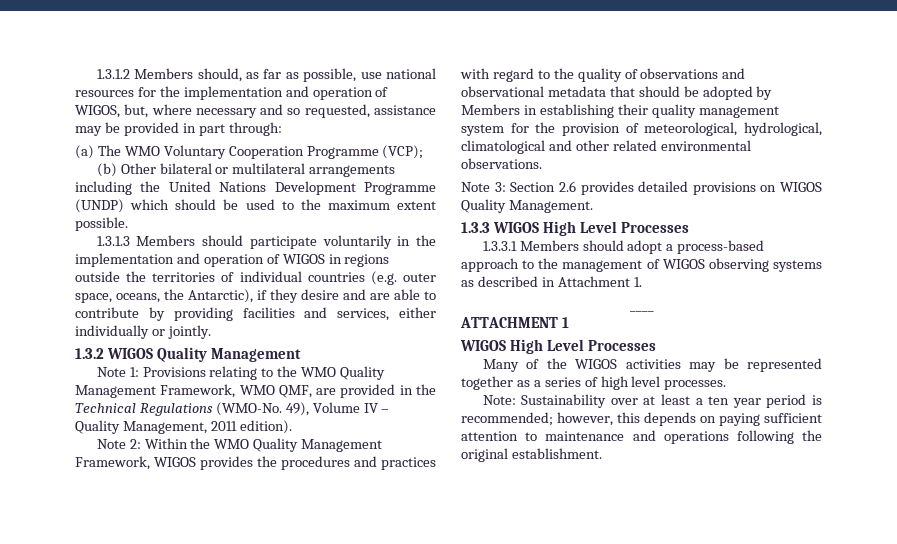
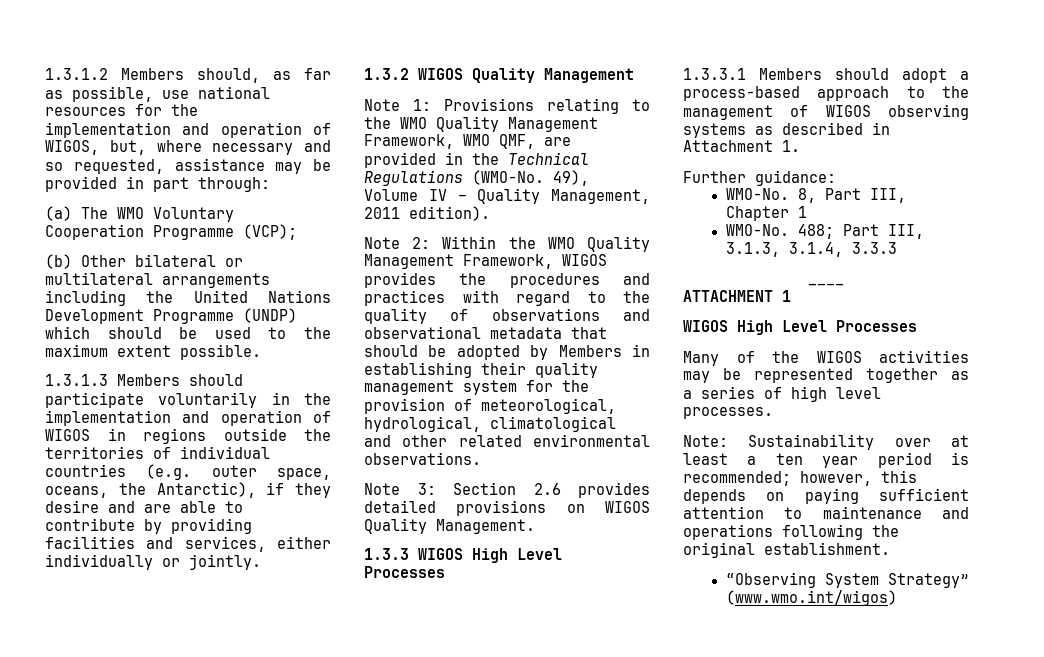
+ Further guidance:
+ WMO-No. 8, Part III, Chapter 1
+ WMO-No. 488; Part III, 3.1.3, 3.1.4, 3.3.3
+ “Observing System Strategy” (www.wmo.int/wigos)

